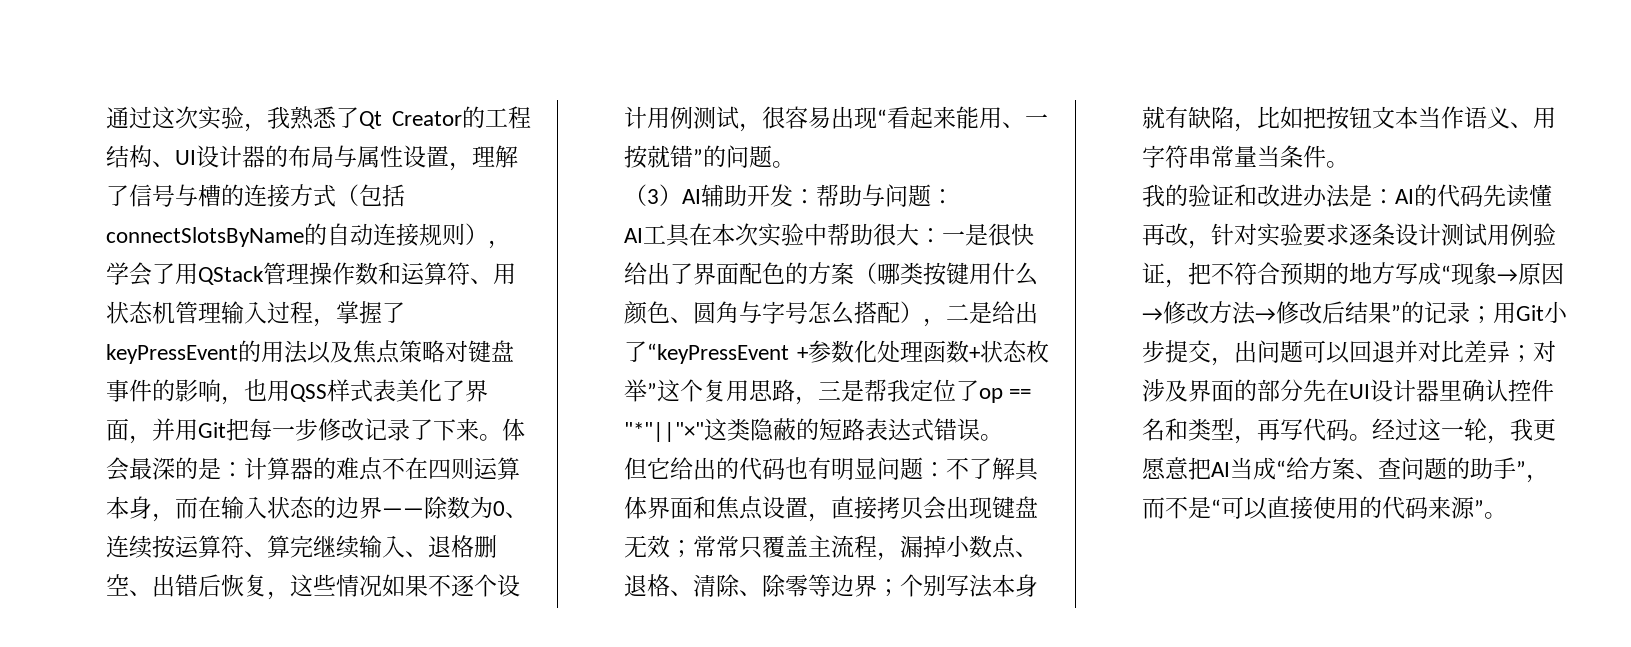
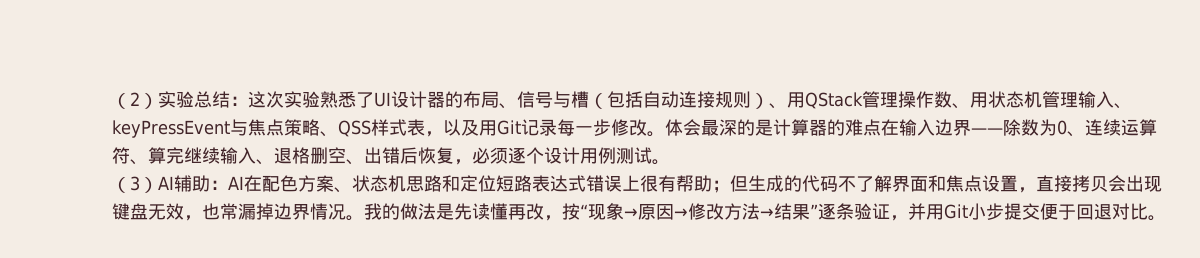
- 通过这次实验，我熟悉了Qt Creator的工程结构、UI设计器的布局与属性设置，理解了信号与槽的连接方式（包括connectSlotsByName的自动连接规则），学会了用QStack管理操作数和运算符、用状态机管理输入过程，掌握了keyPressEvent的用法以及焦点策略对键盘事件的影响，也用QSS样式表美化了界面，并用Git把每一步修改记录了下来。
+ （2）实验总结：这次实验熟悉了UI设计器的布局、信号与槽（包括自动连接规则）、用QStack管理操作数、用状态机管理输入、keyPressEvent与焦点策略、QSS样式表，以及用Git记录每一步修改。
- 体会最深的是：计算器的难点不在四则运算本身，而在输入状态的边界——除数为0、连续按运算符、算完继续输入、退格删空、出错后恢复，这些情况如果不逐个设计用例测试，很容易出现“看起来能用、一按就错”的问题。
+ 体会最深的是计算器的难点在输入边界——除数为0、连续运算符、算完继续输入、退格删空、出错后恢复，必须逐个设计用例测试。
- （3）AI辅助开发：帮助与问题：
- AI工具在本次实验中帮助很大：一是很快给出了界面配色的方案（哪类按键用什么颜色、圆角与字号怎么搭配），二是给出了“keyPressEvent +参数化处理函数+状态枚举”这个复用思路，三是帮我定位了op == "*"||"×"这类隐蔽的短路表达式错误。
- 但它给出的代码也有明显问题：不了解具体界面和焦点设置，直接拷贝会出现键盘无效；常常只覆盖主流程，漏掉小数点、退格、清除、除零等边界；个别写法本身就有缺陷，比如把按钮文本当作语义、用字符串常量当条件。
- 我的验证和改进办法是：AI的代码先读懂再改，针对实验要求逐条设计测试用例验证，把不符合预期的地方写成“现象→原因→修改方法→修改后结果”的记录；用Git小步提交，出问题可以回退并对比差异；对涉及界面的部分先在UI设计器里确认控件名和类型，再写代码。经过这一轮，我更愿意把AI当成“给方案、查问题的助手”，而不是“可以直接使用的代码来源”。
+ （3）AI辅助：AI在配色方案、状态机思路和定位短路表达式错误上很有帮助；但生成的代码不了解界面和焦点设置，直接拷贝会出现键盘无效，也常漏掉边界情况。我的做法是先读懂再改，按“现象→原因→修改方法→结果”逐条验证，并用Git小步提交便于回退对比。

